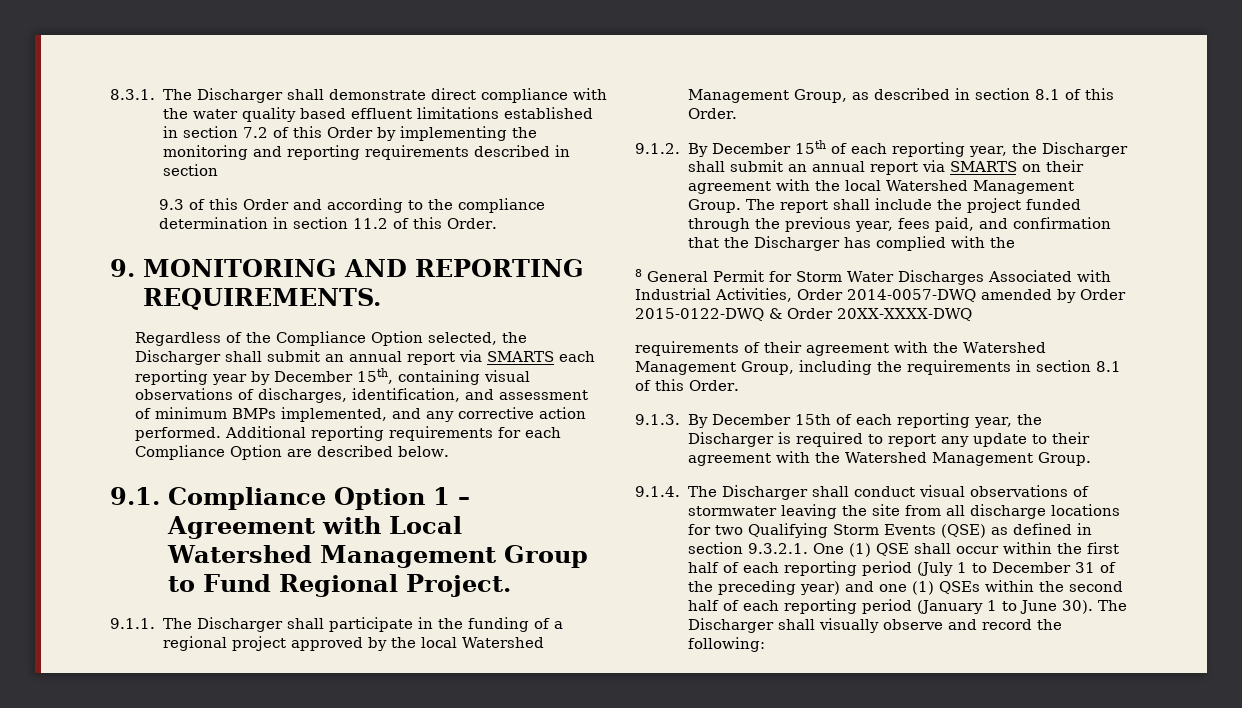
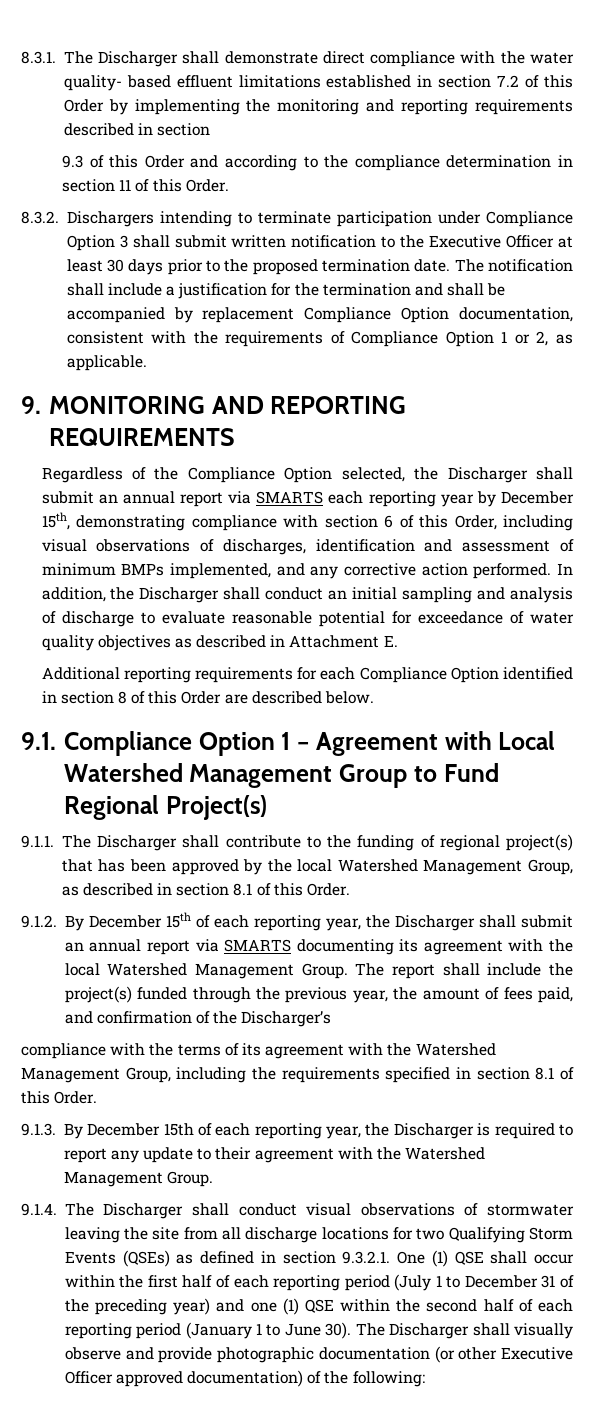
- 8.3.1. The Discharger shall demonstrate direct compliance with the water quality based effluent limitations established in section 7.2 of this Order by implementing the monitoring and reporting requirements described in section
+ 8.3.1. The Discharger shall demonstrate direct compliance with the water quality- based effluent limitations established in section 7.2 of this Order by implementing the monitoring and reporting requirements described in section
- 9.3 of this Order and according to the compliance determination in section 11.2 of this Order.
+ 9.3 of this Order and according to the compliance determination in section 11 of this Order.
+ 8.3.2. Dischargers intending to terminate participation under Compliance Option 3 shall submit written notification to the Executive Officer at least 30 days prior to the proposed termination date. The notification shall include a justification for the termination and shall be accompanied by replacement Compliance Option documentation, consistent with the requirements of Compliance Option 1 or 2, as applicable.
- 9. MONITORING AND REPORTING REQUIREMENTS.
+ 9. MONITORING AND REPORTING REQUIREMENTS
- Regardless of the Compliance Option selected, the Discharger shall submit an annual report via SMARTS each reporting year by December 15th, containing visual observations of discharges, identification, and assessment of minimum BMPs implemented, and any corrective action performed. Additional reporting requirements for each Compliance Option are described below.
+ Regardless of the Compliance Option selected, the Discharger shall submit an annual report via SMARTS each reporting year by December 15th, demonstrating compliance with section 6 of this Order, including visual observations of discharges, identification and assessment of minimum BMPs implemented, and any corrective action performed. In addition, the Discharger shall conduct an initial sampling and analysis of discharge to evaluate reasonable potential for exceedance of water quality objectives as described in Attachment E.
+ Additional reporting requirements for each Compliance Option identified in section 8 of this Order are described below.
- 9.1. Compliance Option 1 – Agreement with Local Watershed Management Group to Fund Regional Project.
+ 9.1. Compliance Option 1 – Agreement with Local Watershed Management Group to Fund Regional Project(s)
- 9.1.1. The Discharger shall participate in the funding of a regional project approved by the local Watershed Management Group, as described in section 8.1 of this Order.
+ 9.1.1. The Discharger shall contribute to the funding of regional project(s) that has been approved by the local Watershed Management Group, as described in section 8.1 of this Order.
- 9.1.2. By December 15th of each reporting year, the Discharger shall submit an annual report via SMARTS on their agreement with the local Watershed Management Group.
+ 9.1.2. By December 15th of each reporting year, the Discharger shall submit an annual report via SMARTS documenting its agreement with the local Watershed Management Group.
- The report shall include the project funded through the previous year, fees paid, and confirmation that the Discharger has complied with the
- 8 General Permit for Storm Water Discharges Associated with Industrial Activities, Order 2014-0057-DWQ amended by Order 2015-0122-DWQ & Order 20XX-XXXX-DWQ
- requirements of their agreement with the Watershed Management Group, including the requirements in section 8.1 of this Order.
+ The report shall include the project(s) funded through the previous year, the amount of fees paid, and confirmation of the Discharger’s
+ compliance with the terms of its agreement with the Watershed Management Group, including the requirements specified in section 8.1 of this Order.
- 9.1.4. The Discharger shall conduct visual observations of stormwater leaving the site from all discharge locations for two Qualifying Storm Events (QSE) as defined in section 9.3.2.1. One (1) QSE shall occur within the first half of each reporting period (July 1 to December 31 of the preceding year) and one (1) QSEs within the second half of each reporting period (January 1 to June 30).
+ 9.1.4. The Discharger shall conduct visual observations of stormwater leaving the site from all discharge locations for two Qualifying Storm Events (QSEs) as defined in section 9.3.2.1. One (1) QSE shall occur within the first half of each reporting period (July 1 to December 31 of the preceding year) and one (1) QSE within the second half of each reporting period (January 1 to June 30).
- The Discharger shall visually observe and record the following:
+ The Discharger shall visually observe and provide photographic documentation (or other Executive Officer approved documentation) of the following:

